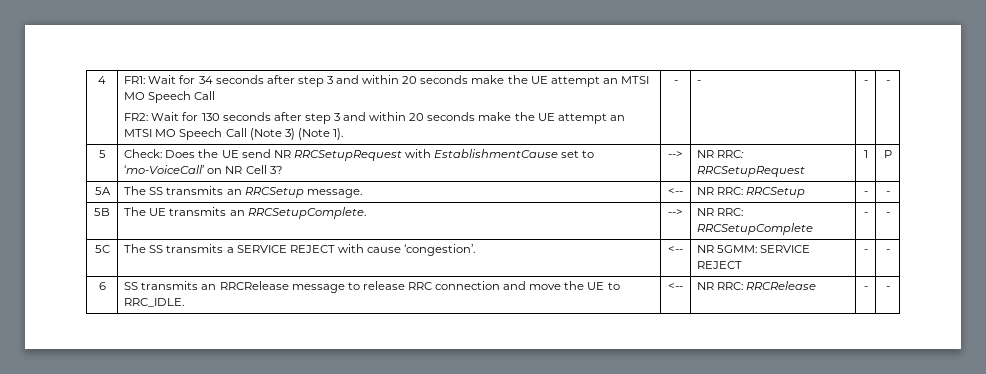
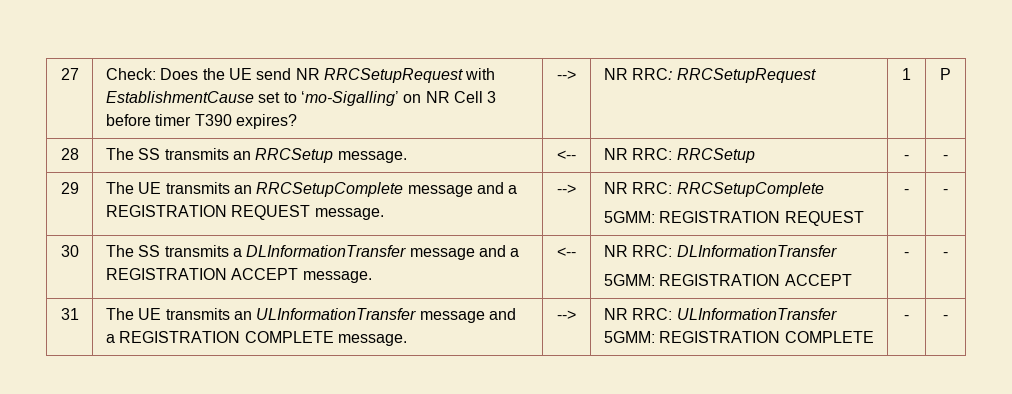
- 4 | FR1: Wait for 34 seconds after step 3 and within 20 seconds make the UE attempt an MTSI MO Speech Call
- FR2: Wait for 130 seconds after step 3 and within 20 seconds make the UE attempt an MTSI MO Speech Call (Note 3) (Note 1). | - | - | - | -
- 5 | Check: Does the UE send NR RRCSetupRequest with EstablishmentCause set to ‘mo-VoiceCall’ on NR Cell 3? | --> | NR RRC: RRCSetupRequest | 1 | P
+ 27 | Check: Does the UE send NR RRCSetupRequest with EstablishmentCause set to ‘mo-Sigalling’ on NR Cell 3 before timer T390 expires? | --> | NR RRC: RRCSetupRequest | 1 | P
- 5A | The SS transmits an RRCSetup message. | <-- | NR RRC: RRCSetup | - | -
+ 28 | The SS transmits an RRCSetup message. | <-- | NR RRC: RRCSetup | - | -
- 5B | The UE transmits an RRCSetupComplete. | --> | NR RRC: RRCSetupComplete | - | -
- 5C | The SS transmits a SERVICE REJECT with cause ‘congestion’. | <-- | NR 5GMM: SERVICE REJECT | - | -
- 6 | SS transmits an RRCRelease message to release RRC connection and move the UE to RRC_IDLE. | <-- | NR RRC: RRCRelease | - | -
+ 29 | The UE transmits an RRCSetupComplete message and a REGISTRATION REQUEST message. | --> | NR RRC: RRCSetupComplete
+ 5GMM: REGISTRATION REQUEST | - | -
+ 30 | The SS transmits a DLInformationTransfer message and a REGISTRATION ACCEPT message. | <-- | NR RRC: DLInformationTransfer
+ 5GMM: REGISTRATION ACCEPT | - | -
+ 31 | The UE transmits an ULInformationTransfer message and a REGISTRATION COMPLETE message. | --> | NR RRC: ULInformationTransfer 5GMM: REGISTRATION COMPLETE | - | -

